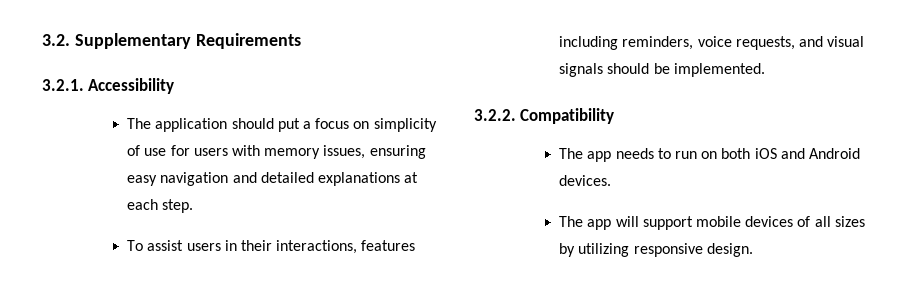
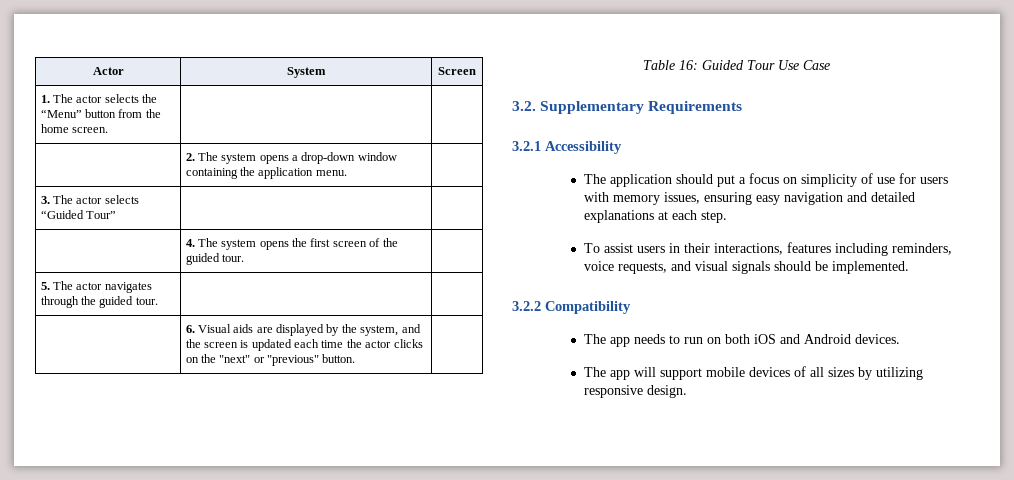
+ Actor | System | Screen
+ 1. The actor selects the “Menu” button from the home screen. | |
+ | 2. The system opens a drop-down window containing the application menu. |
+ 3. The actor selects “Guided Tour” | |
+ | 4. The system opens the first screen of the guided tour. |
+ 5. The actor navigates through the guided tour. | |
+ | 6. Visual aids are displayed by the system, and the screen is updated each time the actor clicks on the "next" or "previous" button. |
+ Table 16: Guided Tour Use Case
- 3.2.1. Accessibility
+ 3.2.1 Accessibility
- 3.2.2. Compatibility
+ 3.2.2 Compatibility

